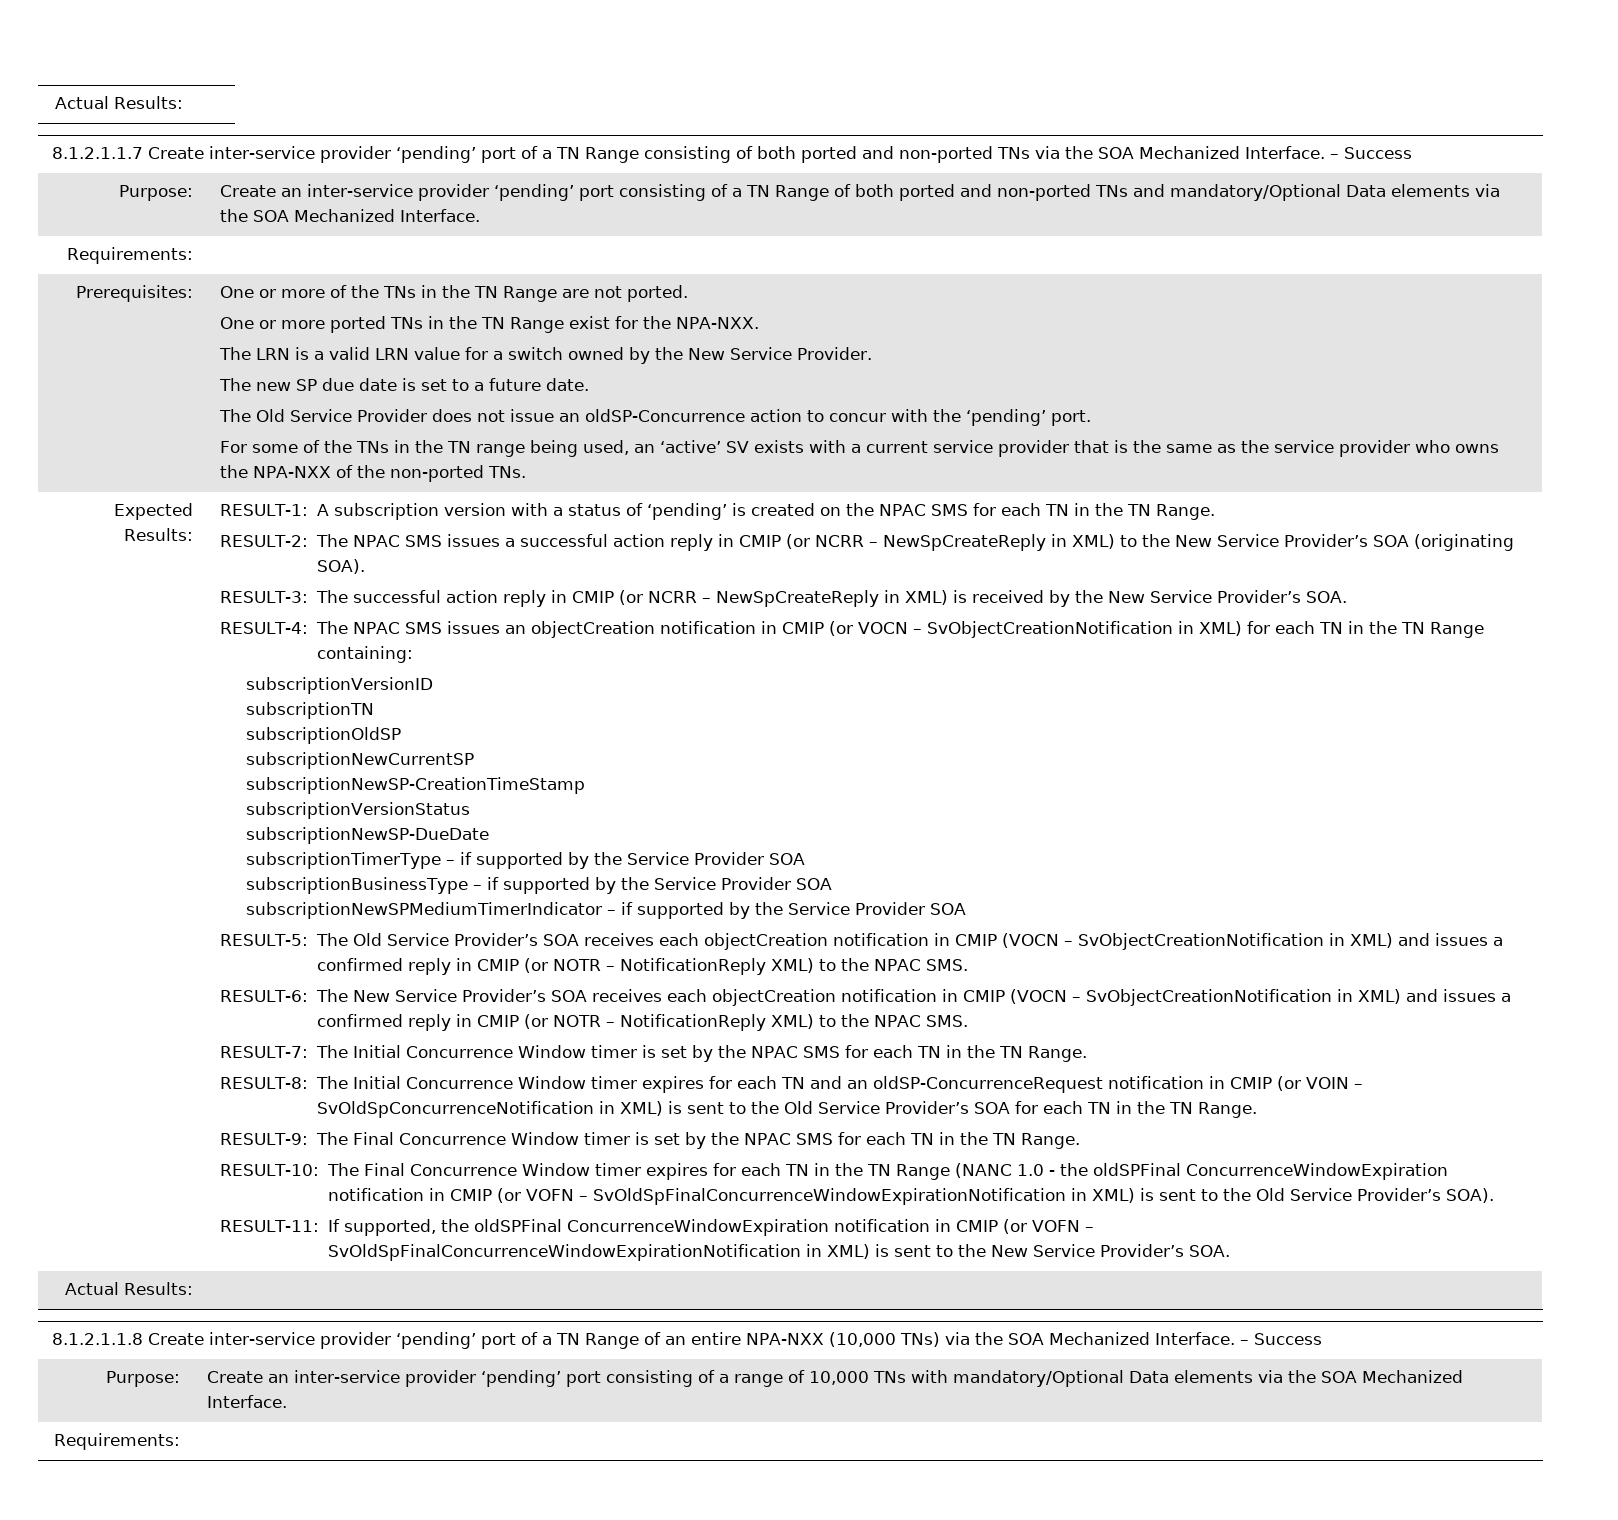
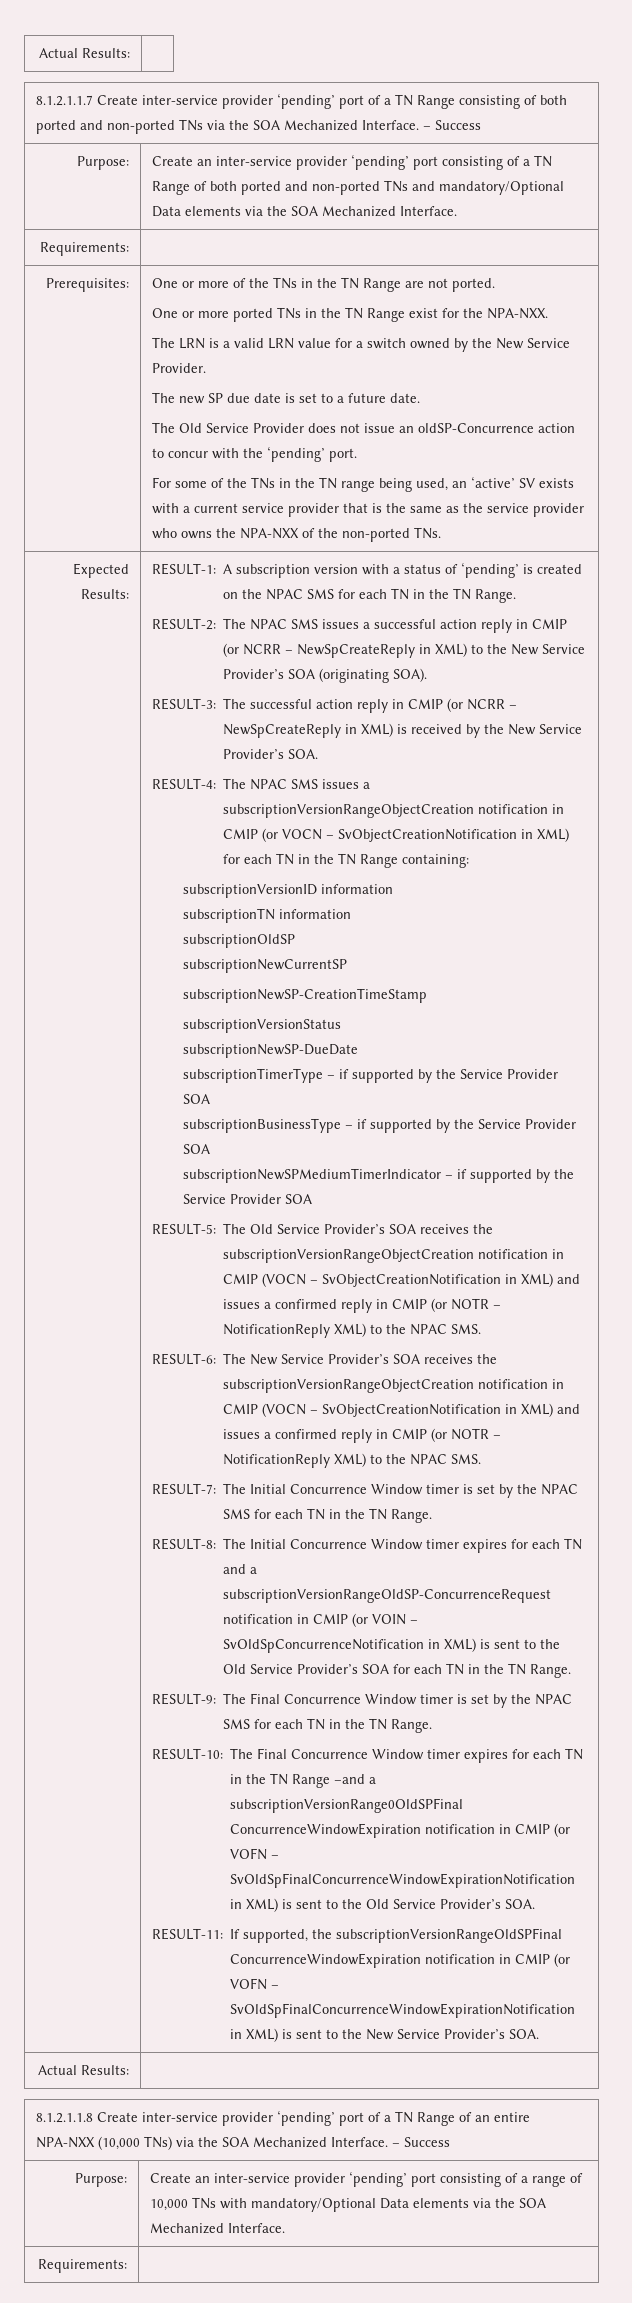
- RESULT-4: The NPAC SMS issues an objectCreation notification in CMIP (or VOCN – SvObjectCreationNotification in XML) for each TN in the TN Range containing:
+ RESULT-4: The NPAC SMS issues a subscriptionVersionRangeObjectCreation notification in CMIP (or VOCN – SvObjectCreationNotification in XML) for each TN in the TN Range containing:
- subscriptionVersionID
+ subscriptionVersionID information
- subscriptionTN
+ subscriptionTN information
- RESULT-5: The Old Service Provider’s SOA receives each objectCreation notification in CMIP (VOCN – SvObjectCreationNotification in XML) and issues a confirmed reply in CMIP (or NOTR – NotificationReply XML) to the NPAC SMS.
+ RESULT-5: The Old Service Provider’s SOA receives the subscriptionVersionRangeObjectCreation notification in CMIP (VOCN – SvObjectCreationNotification in XML) and issues a confirmed reply in CMIP (or NOTR – NotificationReply XML) to the NPAC SMS.
- RESULT-6: The New Service Provider’s SOA receives each objectCreation notification in CMIP (VOCN – SvObjectCreationNotification in XML) and issues a confirmed reply in CMIP (or NOTR – NotificationReply XML) to the NPAC SMS.
+ RESULT-6: The New Service Provider’s SOA receives the subscriptionVersionRangeObjectCreation notification in CMIP (VOCN – SvObjectCreationNotification in XML) and issues a confirmed reply in CMIP (or NOTR – NotificationReply XML) to the NPAC SMS.
- RESULT-8: The Initial Concurrence Window timer expires for each TN and an oldSP-ConcurrenceRequest notification in CMIP (or VOIN – SvOldSpConcurrenceNotification in XML) is sent to the Old Service Provider’s SOA for each TN in the TN Range.
+ RESULT-8: The Initial Concurrence Window timer expires for each TN and a subscriptionVersionRangeOldSP-ConcurrenceRequest notification in CMIP (or VOIN – SvOldSpConcurrenceNotification in XML) is sent to the Old Service Provider’s SOA for each TN in the TN Range.
- RESULT-10: The Final Concurrence Window timer expires for each TN in the TN Range (NANC 1.0 - the oldSPFinal ConcurrenceWindowExpiration notification in CMIP (or VOFN – SvOldSpFinalConcurrenceWindowExpirationNotification in XML) is sent to the Old Service Provider’s SOA).
+ RESULT-10: The Final Concurrence Window timer expires for each TN in the TN Range –and a subscriptionVersionRange0OldSPFinal ConcurrenceWindowExpiration notification in CMIP (or VOFN – SvOldSpFinalConcurrenceWindowExpirationNotification in XML) is sent to the Old Service Provider’s SOA.
- RESULT-11: If supported, the oldSPFinal ConcurrenceWindowExpiration notification in CMIP (or VOFN – SvOldSpFinalConcurrenceWindowExpirationNotification in XML) is sent to the New Service Provider’s SOA.
+ RESULT-11: If supported, the subscriptionVersionRangeOldSPFinal ConcurrenceWindowExpiration notification in CMIP (or VOFN – SvOldSpFinalConcurrenceWindowExpirationNotification in XML) is sent to the New Service Provider’s SOA.

